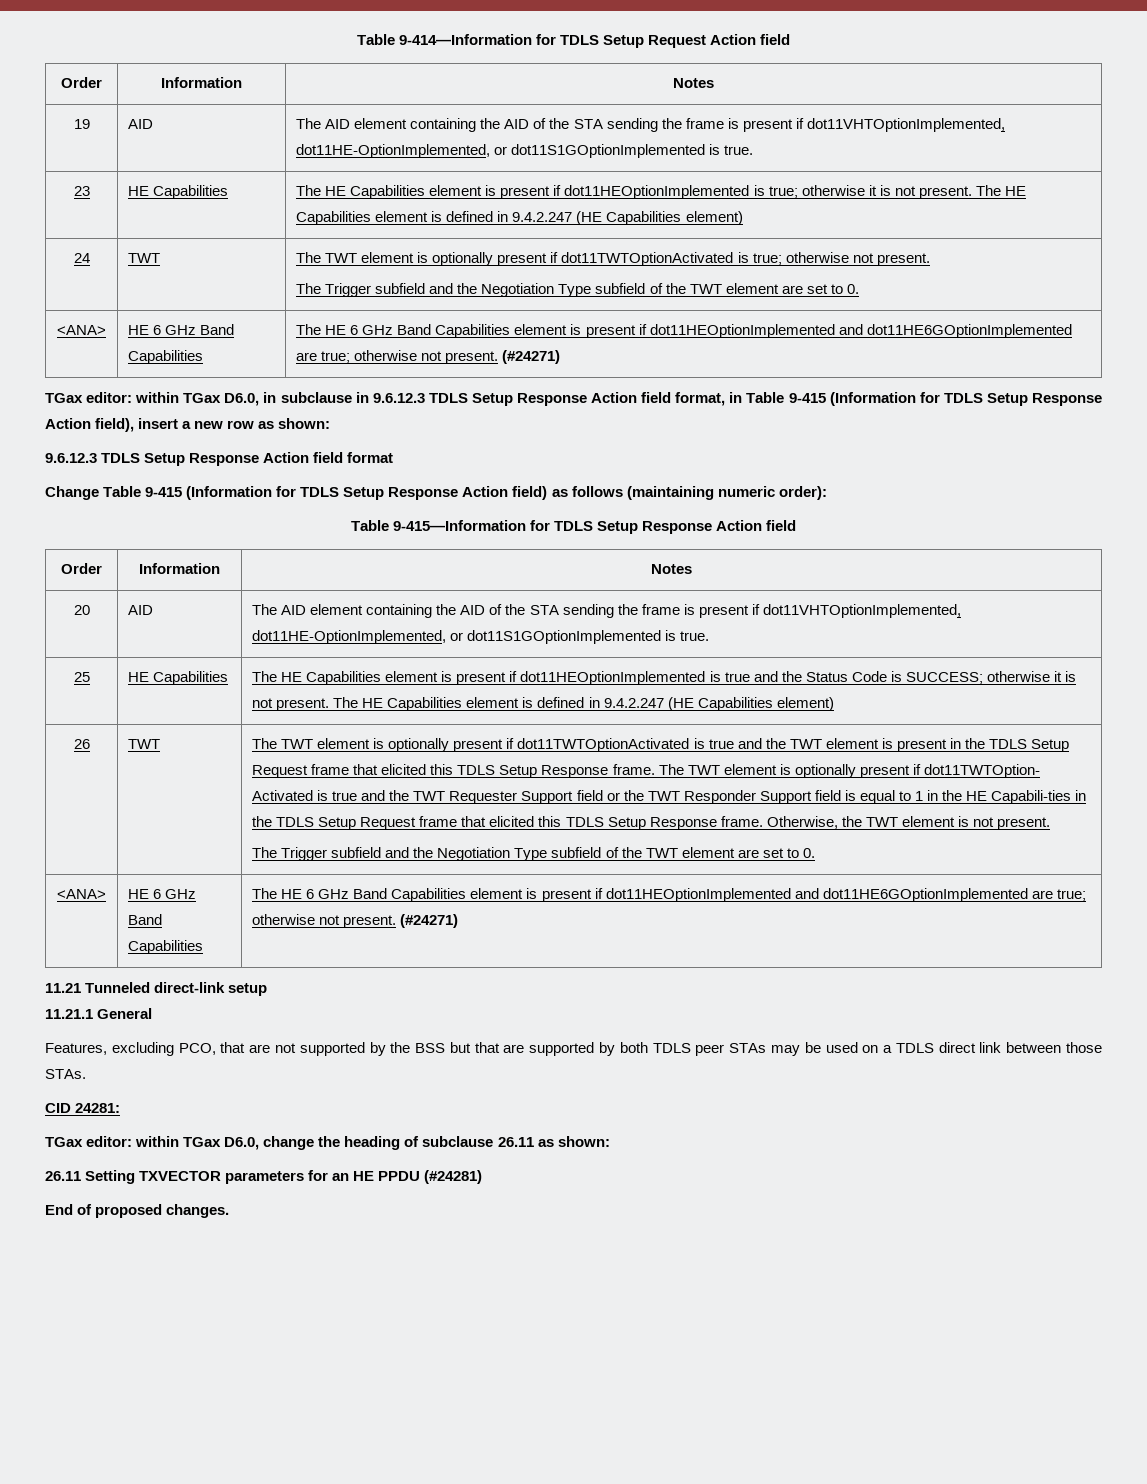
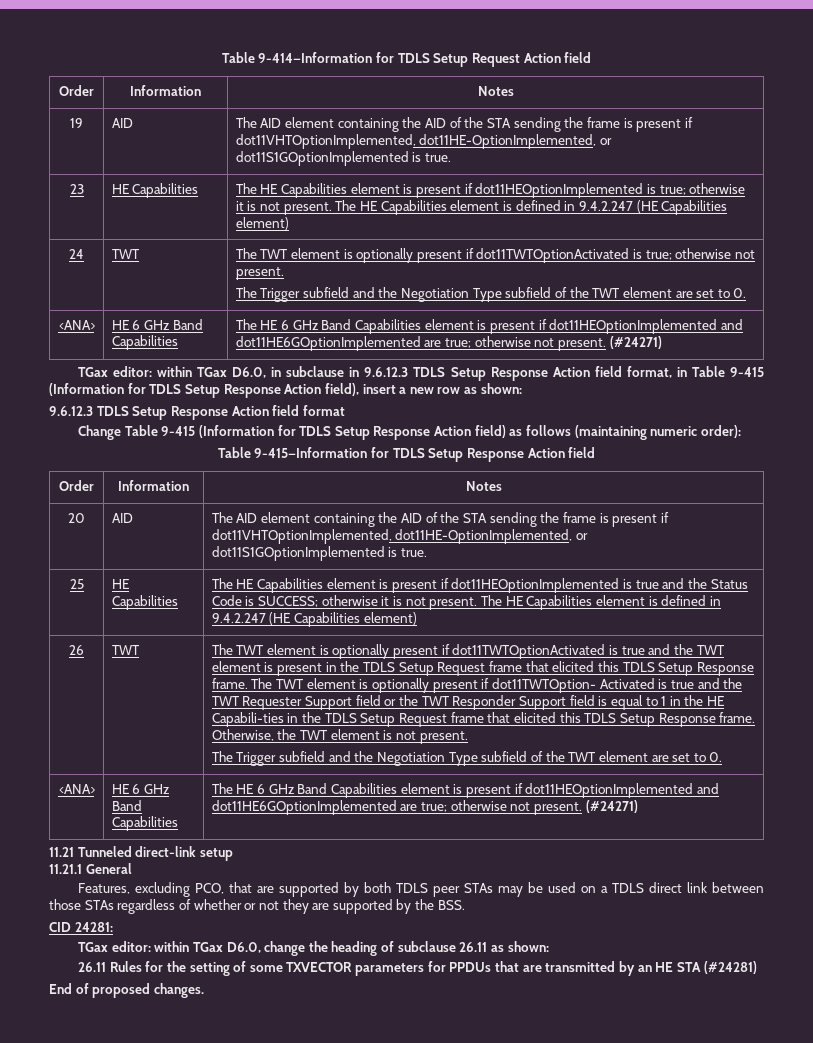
- Features, excluding PCO, that are not supported by the BSS but that are supported by both TDLS peer STAs may be used on a TDLS direct link between those STAs.
+ Features, excluding PCO, that are supported by both TDLS peer STAs may be used on a TDLS direct link between those STAs regardless of whether or not they are supported by the BSS.
- 26.11 Setting TXVECTOR parameters for an HE PPDU (#24281)
+ 26.11 Rules for the setting of some TXVECTOR parameters for PPDUs that are transmitted by an HE STA (#24281)

